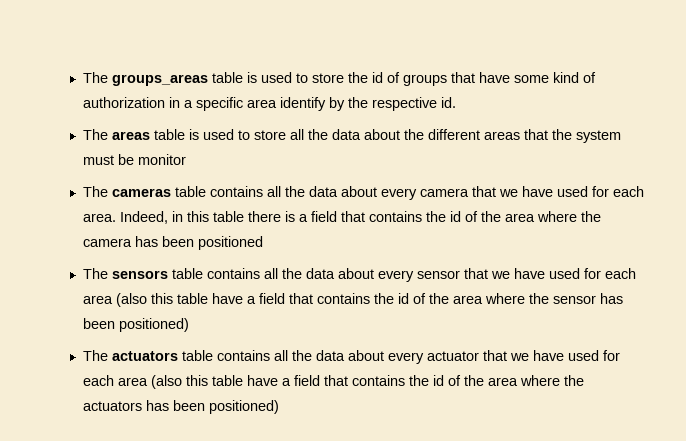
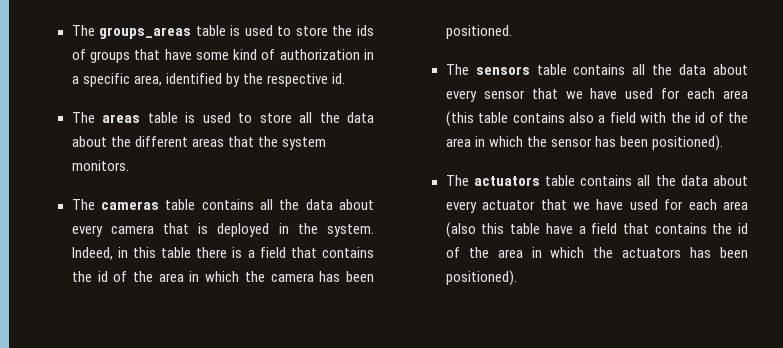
- The groups_areas table is used to store the id of groups that have some kind of authorization in a specific area identify by the respective id.
+ The groups_areas table is used to store the ids of groups that have some kind of authorization in a specific area, identified by the respective id.
- The areas table is used to store all the data about the different areas that the system must be monitor
+ The areas table is used to store all the data about the different areas that the system monitors.
- The cameras table contains all the data about every camera that we have used for each area.
+ The cameras table contains all the data about every camera that is deployed in the system.
- Indeed, in this table there is a field that contains the id of the area where the camera has been positioned
+ Indeed, in this table there is a field that contains the id of the area in which the camera has been positioned.
- The sensors table contains all the data about every sensor that we have used for each area (also this table have a field that contains the id of the area where the sensor has been positioned)
+ The sensors table contains all the data about every sensor that we have used for each area (this table contains also a field with the id of the area in which the sensor has been positioned).
- The actuators table contains all the data about every actuator that we have used for each area (also this table have a field that contains the id of the area where the actuators has been positioned)
+ The actuators table contains all the data about every actuator that we have used for each area (also this table have a field that contains the id of the area in which the actuators has been positioned).

